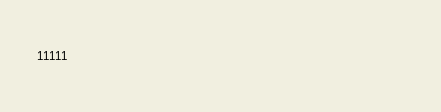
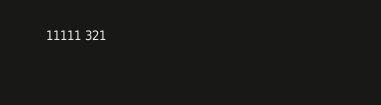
- 11111
+ 11111 321

